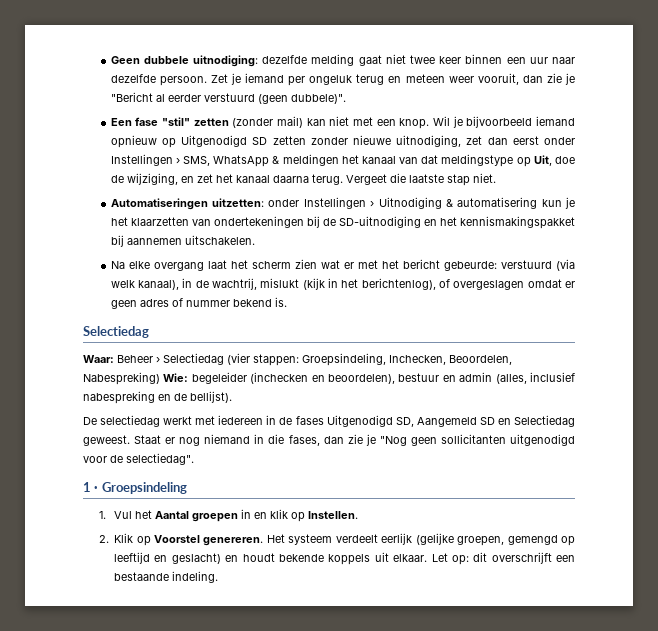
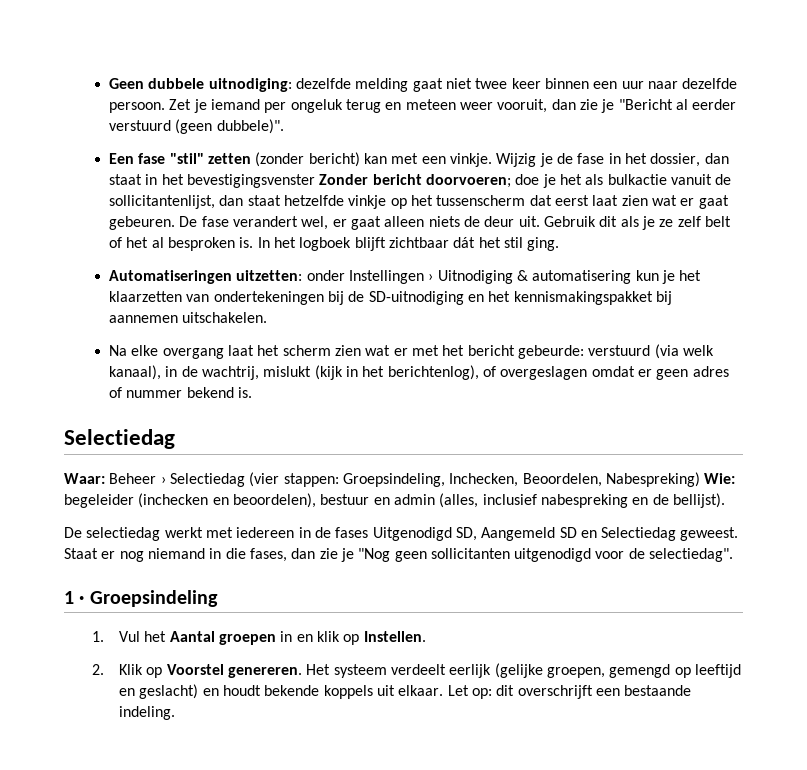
- Een fase "stil" zetten (zonder mail) kan niet met een knop. Wil je bijvoorbeeld iemand opnieuw op Uitgenodigd SD zetten zonder nieuwe uitnodiging, zet dan eerst onder Instellingen › SMS, WhatsApp & meldingen het kanaal van dat meldingstype op Uit, doe de wijziging, en zet het kanaal daarna terug. Vergeet die laatste stap niet.
+ Een fase "stil" zetten (zonder bericht) kan met een vinkje. Wijzig je de fase in het dossier, dan staat in het bevestigingsvenster Zonder bericht doorvoeren; doe je het als bulkactie vanuit de sollicitantenlijst, dan staat hetzelfde vinkje op het tussenscherm dat eerst laat zien wat er gaat gebeuren. De fase verandert wel, er gaat alleen niets de deur uit. Gebruik dit als je ze zelf belt of het al besproken is. In het logboek blijft zichtbaar dát het stil ging.

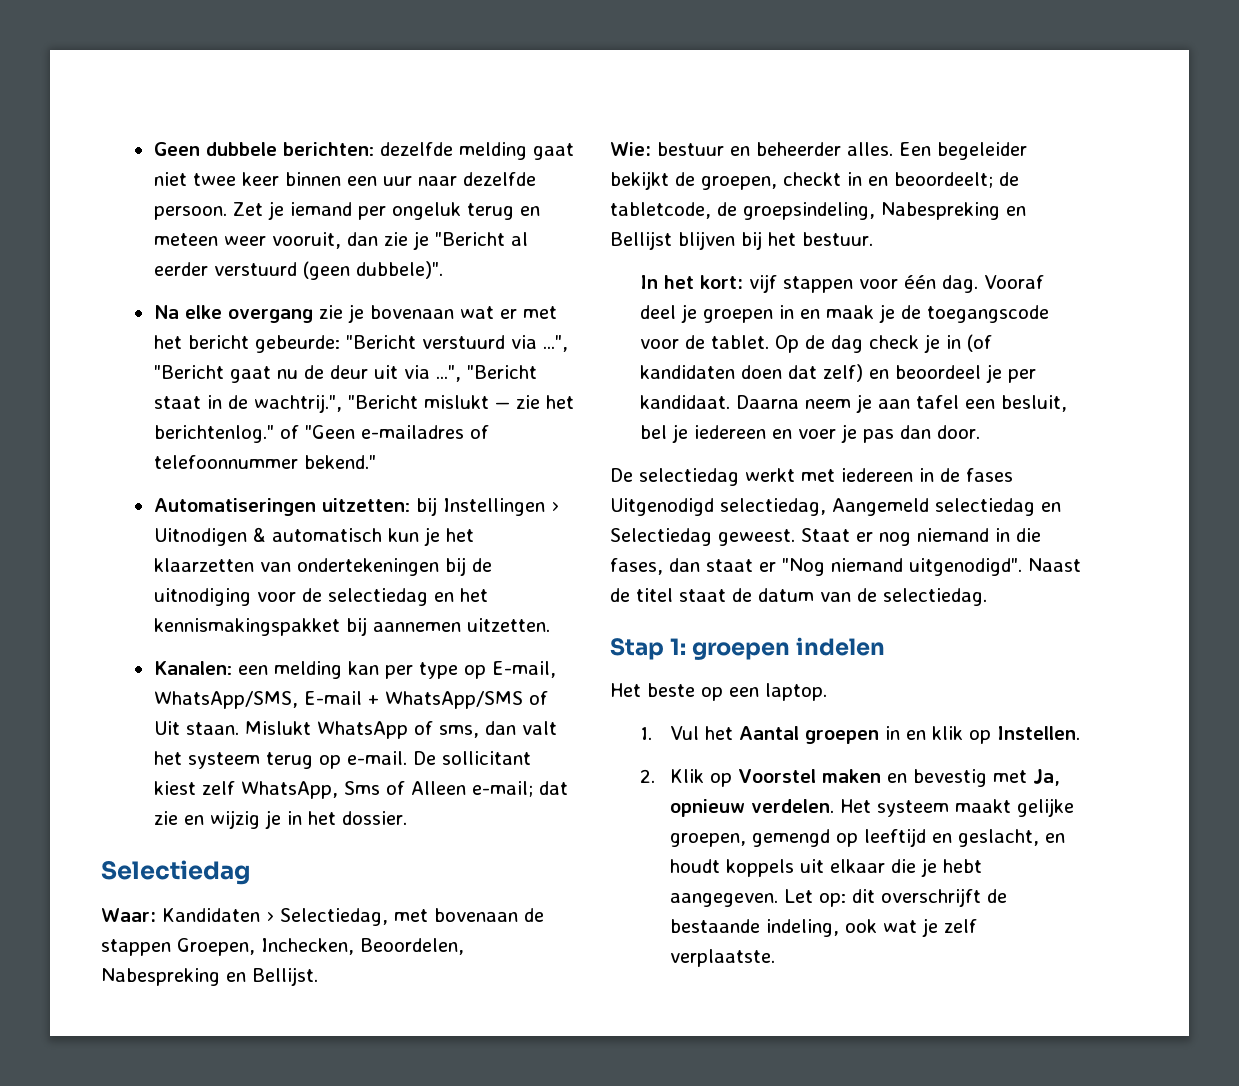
- Geen dubbele uitnodiging: dezelfde melding gaat niet twee keer binnen een uur naar dezelfde persoon.
+ Geen dubbele berichten: dezelfde melding gaat niet twee keer binnen een uur naar dezelfde persoon.
- Een fase "stil" zetten (zonder bericht) kan met een vinkje. Wijzig je de fase in het dossier, dan staat in het bevestigingsvenster Zonder bericht doorvoeren; doe je het als bulkactie vanuit de sollicitantenlijst, dan staat hetzelfde vinkje op het tussenscherm dat eerst laat zien wat er gaat gebeuren. De fase verandert wel, er gaat alleen niets de deur uit. Gebruik dit als je ze zelf belt of het al besproken is. In het logboek blijft zichtbaar dát het stil ging.
+ Na elke overgang zie je bovenaan wat er met het bericht gebeurde: "Bericht verstuurd via ...", "Bericht gaat nu de deur uit via ...", "Bericht staat in de wachtrij.", "Bericht mislukt — zie het berichtenlog." of "Geen e-mailadres of telefoonnummer bekend."
- Automatiseringen uitzetten: onder Instellingen › Uitnodiging & automatisering kun je het klaarzetten van ondertekeningen bij de SD-uitnodiging en het kennismakingspakket bij aannemen uitschakelen.
- Na elke overgang laat het scherm zien wat er met het bericht gebeurde: verstuurd (via welk kanaal), in de wachtrij, mislukt (kijk in het berichtenlog), of overgeslagen omdat er geen adres of nummer bekend is.
+ Automatiseringen uitzetten: bij Instellingen › Uitnodigen & automatisch kun je het klaarzetten van ondertekeningen bij de uitnodiging voor de selectiedag en het kennismakingspakket bij aannemen uitzetten.
+ Kanalen: een melding kan per type op E-mail, WhatsApp/SMS, E-mail + WhatsApp/SMS of Uit staan. Mislukt WhatsApp of sms, dan valt het systeem terug op e-mail. De sollicitant kiest zelf WhatsApp, Sms of Alleen e-mail; dat zie en wijzig je in het dossier.
  Selectiedag
- Waar: Beheer › Selectiedag (vier stappen: Groepsindeling, Inchecken, Beoordelen, Nabespreking) Wie: begeleider (inchecken en beoordelen), bestuur en admin (alles, inclusief nabespreking en de bellijst).
+ Waar: Kandidaten › Selectiedag, met bovenaan de stappen Groepen, Inchecken, Beoordelen, Nabespreking en Bellijst.
+ Wie: bestuur en beheerder alles. Een begeleider bekijkt de groepen, checkt in en beoordeelt; de tabletcode, de groepsindeling, Nabespreking en Bellijst blijven bij het bestuur.
+ In het kort: vijf stappen voor één dag. Vooraf deel je groepen in en maak je de toegangscode voor de tablet. Op de dag check je in (of kandidaten doen dat zelf) en beoordeel je per kandidaat. Daarna neem je aan tafel een besluit, bel je iedereen en voer je pas dan door.
- De selectiedag werkt met iedereen in de fases Uitgenodigd SD, Aangemeld SD en Selectiedag geweest.
+ De selectiedag werkt met iedereen in de fases Uitgenodigd selectiedag, Aangemeld selectiedag en Selectiedag geweest.
- Staat er nog niemand in die fases, dan zie je "Nog geen sollicitanten uitgenodigd voor de selectiedag".
- 1 · Groepsindeling
+ Staat er nog niemand in die fases, dan staat er "Nog niemand uitgenodigd". Naast de titel staat de datum van de selectiedag.
+ Stap 1: groepen indelen
+ Het beste op een laptop.
- 2. Klik op Voorstel genereren. Het systeem verdeelt eerlijk (gelijke groepen, gemengd op leeftijd en geslacht) en houdt bekende koppels uit elkaar. Let op: dit overschrijft een bestaande indeling.
+ 2. Klik op Voorstel maken en bevestig met Ja, opnieuw verdelen. Het systeem maakt gelijke groepen, gemengd op leeftijd en geslacht, en houdt koppels uit elkaar die je hebt aangegeven. Let op: dit overschrijft de bestaande indeling, ook wat je zelf verplaatste.

